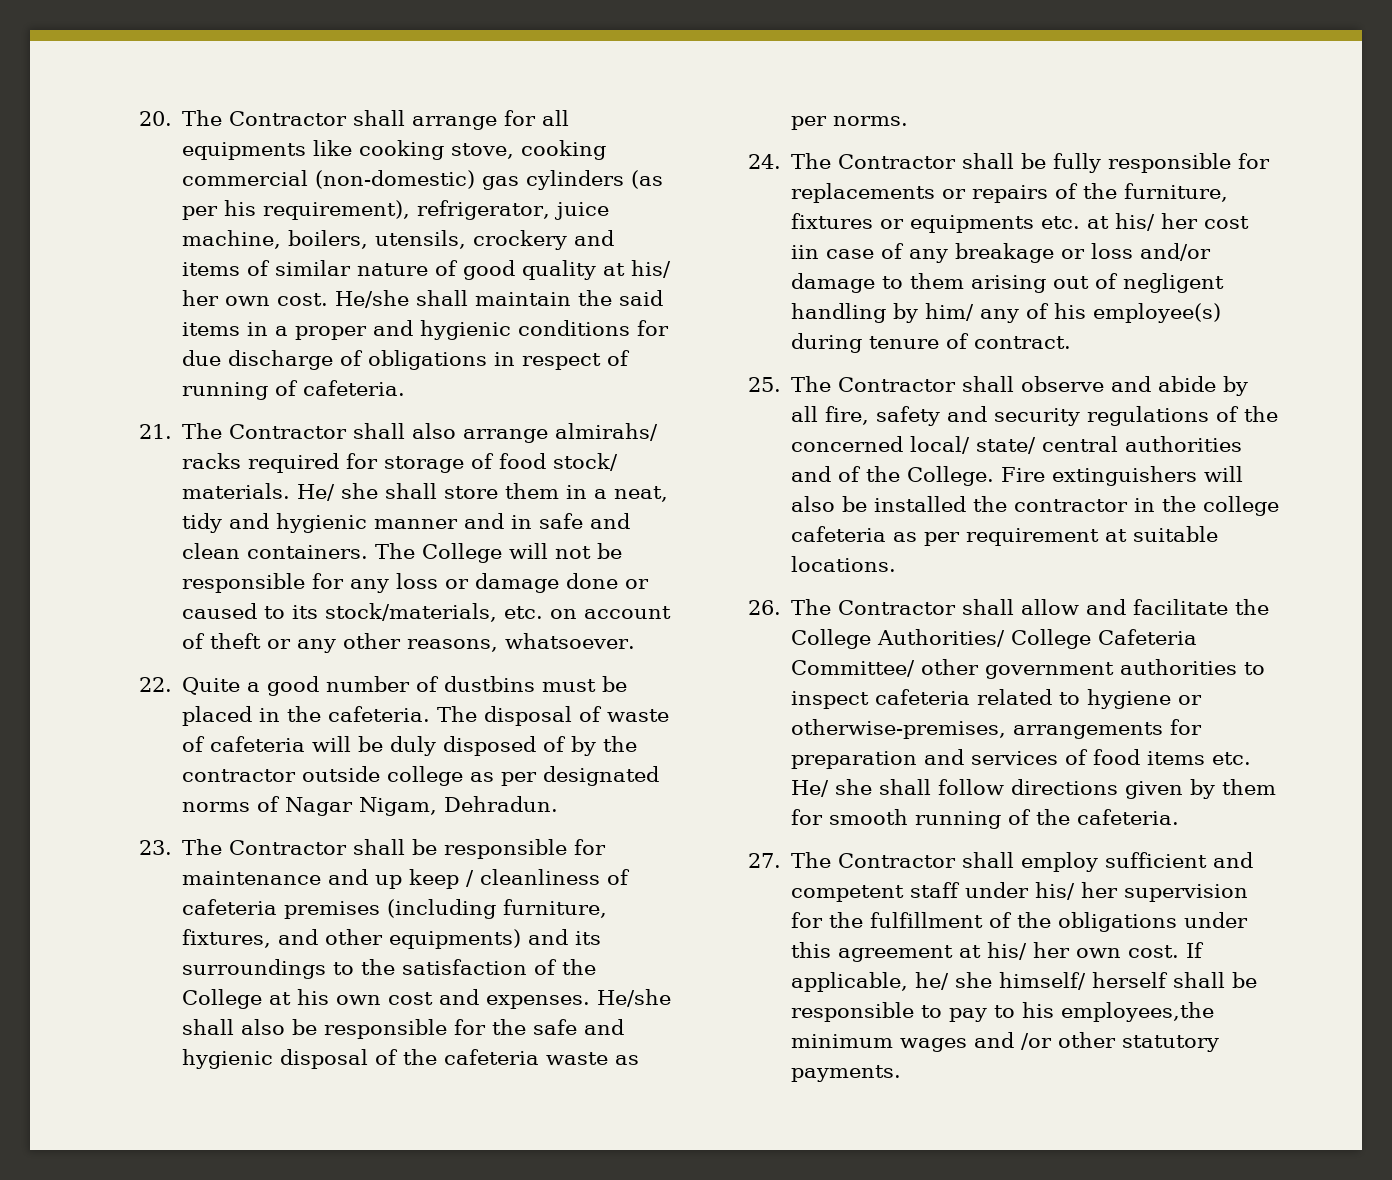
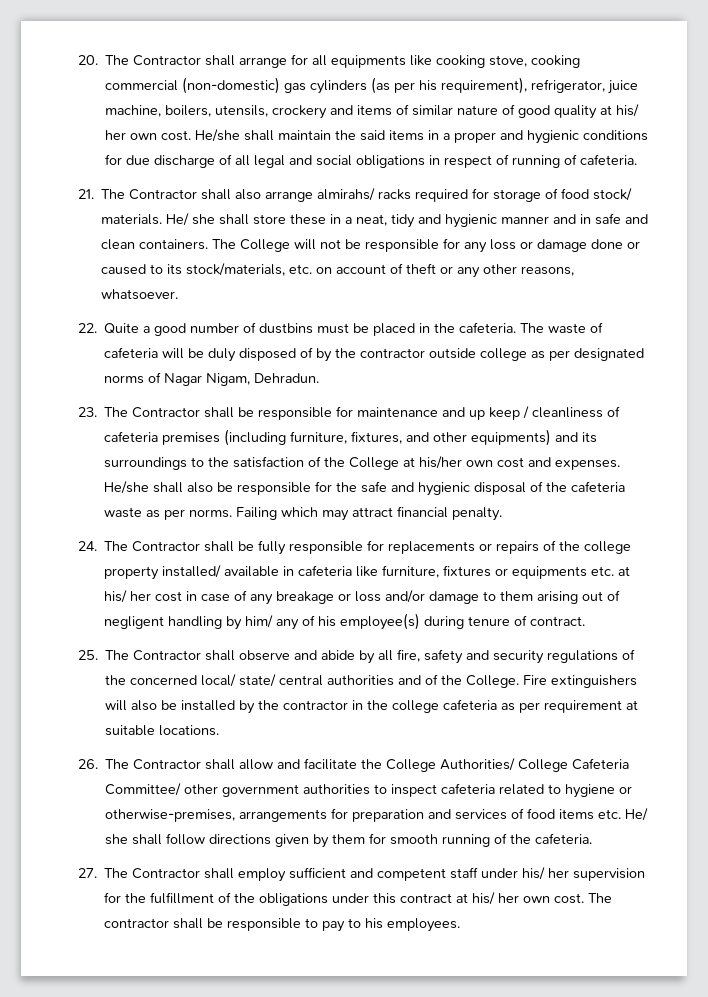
- He/she shall maintain the said items in a proper and hygienic conditions for due discharge of obligations in respect of running of cafeteria.
+ He/she shall maintain the said items in a proper and hygienic conditions for due discharge of all legal and social obligations in respect of running of cafeteria.
- He/ she shall store them in a neat, tidy and hygienic manner and in safe and clean containers.
+ He/ she shall store these in a neat, tidy and hygienic manner and in safe and clean containers.
- The disposal of waste of cafeteria will be duly disposed of by the contractor outside college as per designated norms of Nagar Nigam, Dehradun.
+ The waste of cafeteria will be duly disposed of by the contractor outside college as per designated norms of Nagar Nigam, Dehradun.
- 23. The Contractor shall be responsible for maintenance and up keep / cleanliness of cafeteria premises (including furniture, fixtures, and other equipments) and its surroundings to the satisfaction of the College at his own cost and expenses.
+ 23. The Contractor shall be responsible for maintenance and up keep / cleanliness of cafeteria premises (including furniture, fixtures, and other equipments) and its surroundings to the satisfaction of the College at his/her own cost and expenses.
+ Failing which may attract financial penalty.
- 24. The Contractor shall be fully responsible for replacements or repairs of the furniture, fixtures or equipments etc. at his/ her cost iin case of any breakage or loss and/or damage to them arising out of negligent handling by him/ any of his employee(s) during tenure of contract.
+ 24. The Contractor shall be fully responsible for replacements or repairs of the college property installed/ available in cafeteria like furniture, fixtures or equipments etc. at his/ her cost in case of any breakage or loss and/or damage to them arising out of negligent handling by him/ any of his employee(s) during tenure of contract.
- Fire extinguishers will also be installed the contractor in the college cafeteria as per requirement at suitable locations.
+ Fire extinguishers will also be installed by the contractor in the college cafeteria as per requirement at suitable locations.
- 27. The Contractor shall employ sufficient and competent staff under his/ her supervision for the fulfillment of the obligations under this agreement at his/ her own cost. If applicable, he/ she himself/ herself shall be responsible to pay to his employees,the minimum wages and /or other statutory payments.
+ 27. The Contractor shall employ sufficient and competent staff under his/ her supervision for the fulfillment of the obligations under this contract at his/ her own cost. The contractor shall be responsible to pay to his employees.

